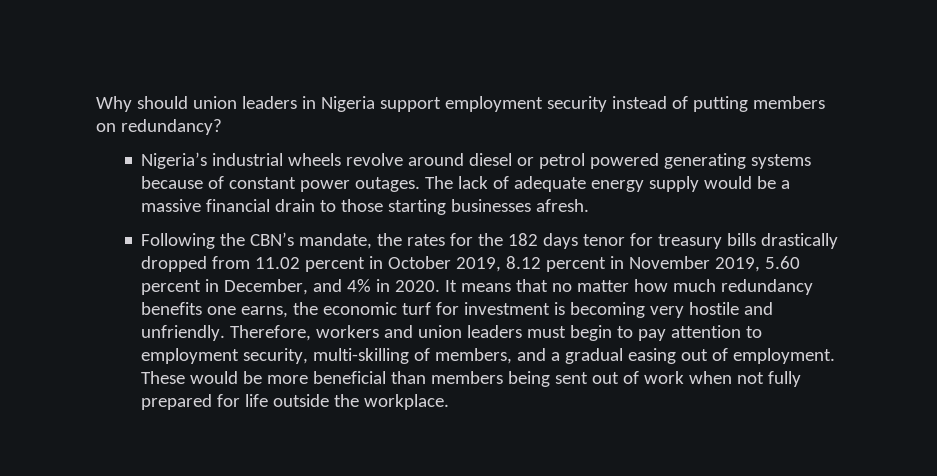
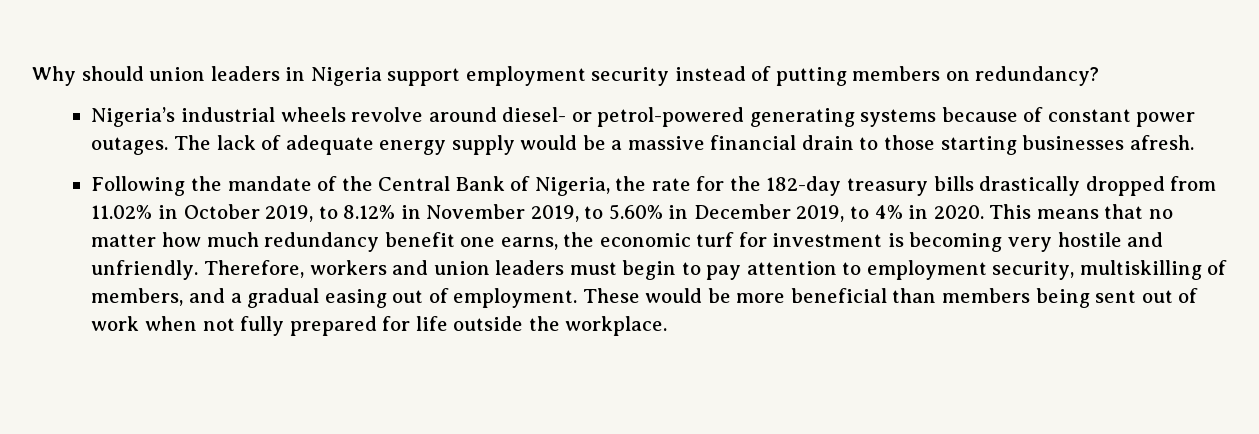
- Nigeria’s industrial wheels revolve around diesel or petrol powered generating systems because of constant power outages.
+ Nigeria’s industrial wheels revolve around diesel- or petrol-powered generating systems because of constant power outages.
- Following the CBN’s mandate, the rates for the 182 days tenor for treasury bills drastically dropped from 11.02 percent in October 2019, 8.12 percent in November 2019, 5.60 percent in December, and 4% in 2020.
+ Following the mandate of the Central Bank of Nigeria, the rate for the 182-day treasury bills drastically dropped from 11.02% in October 2019, to 8.12% in November 2019, to 5.60% in December 2019, to 4% in 2020.
- It means that no matter how much redundancy benefits one earns, the economic turf for investment is becoming very hostile and unfriendly.
+ This means that no matter how much redundancy benefit one earns, the economic turf for investment is becoming very hostile and unfriendly.
- Therefore, workers and union leaders must begin to pay attention to employment security, multi-skilling of members, and a gradual easing out of employment.
+ Therefore, workers and union leaders must begin to pay attention to employment security, multiskilling of members, and a gradual easing out of employment.

